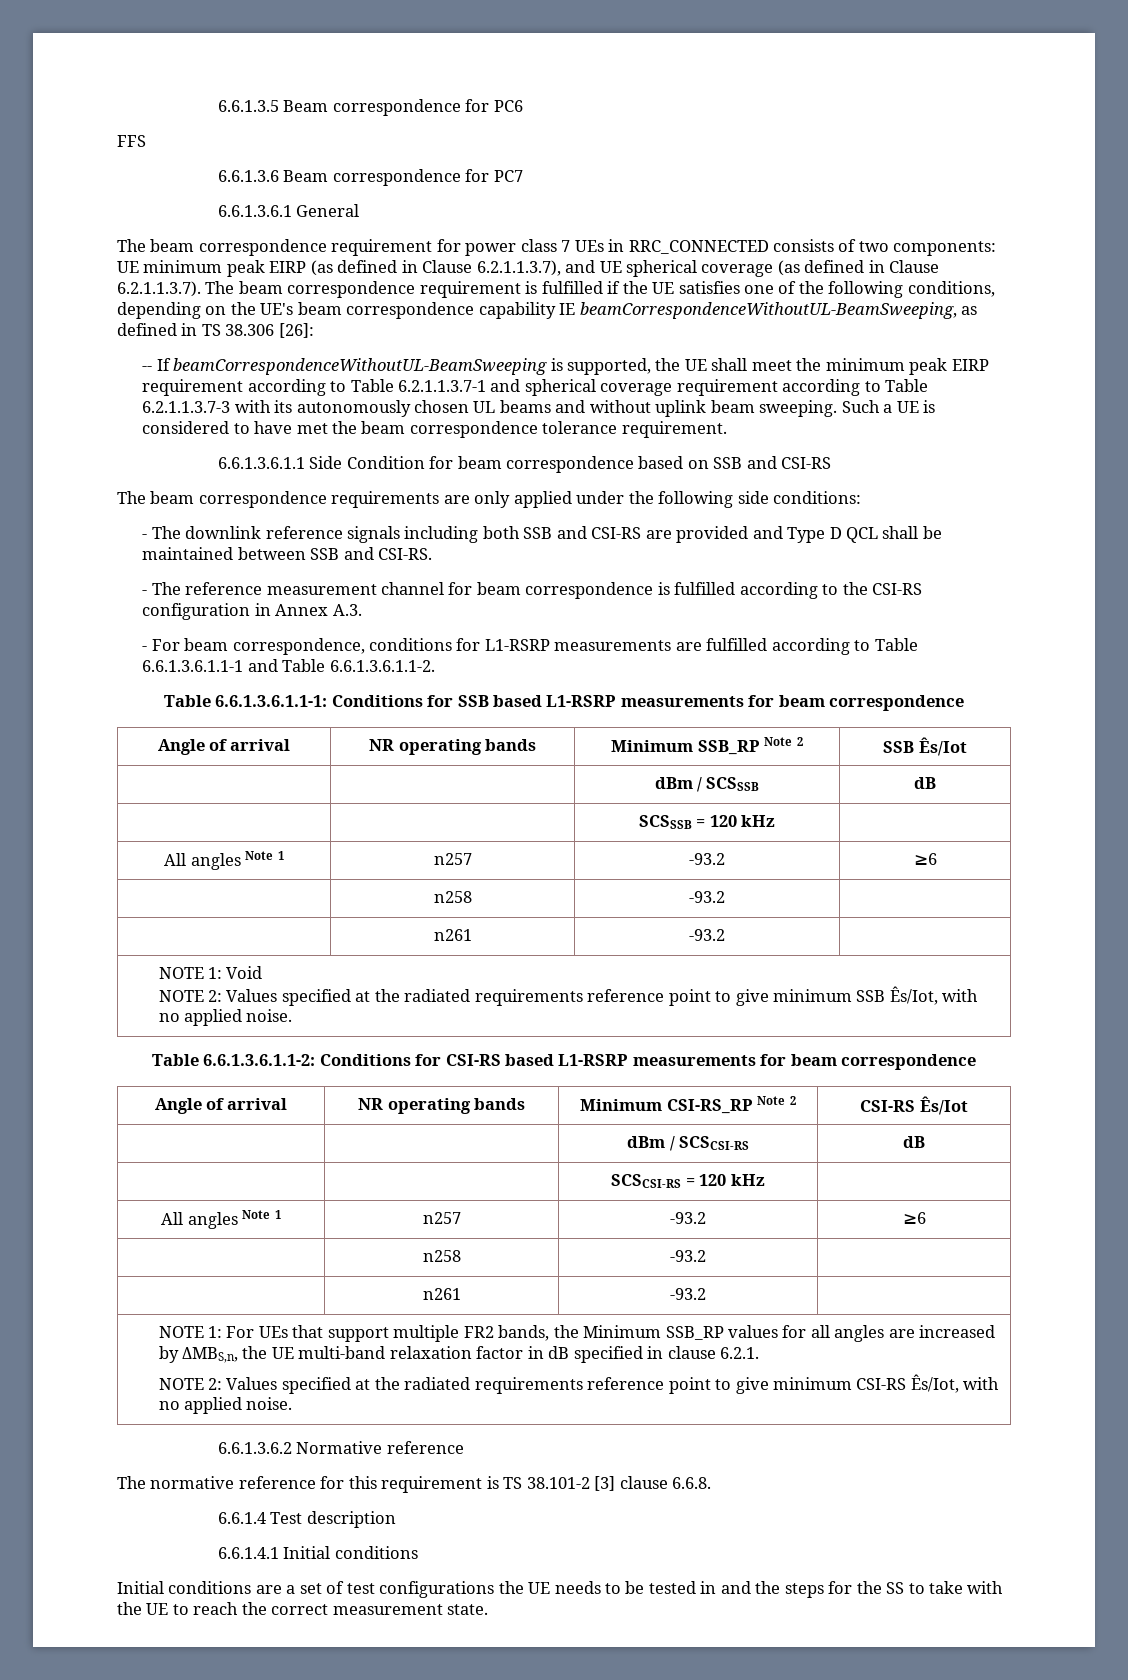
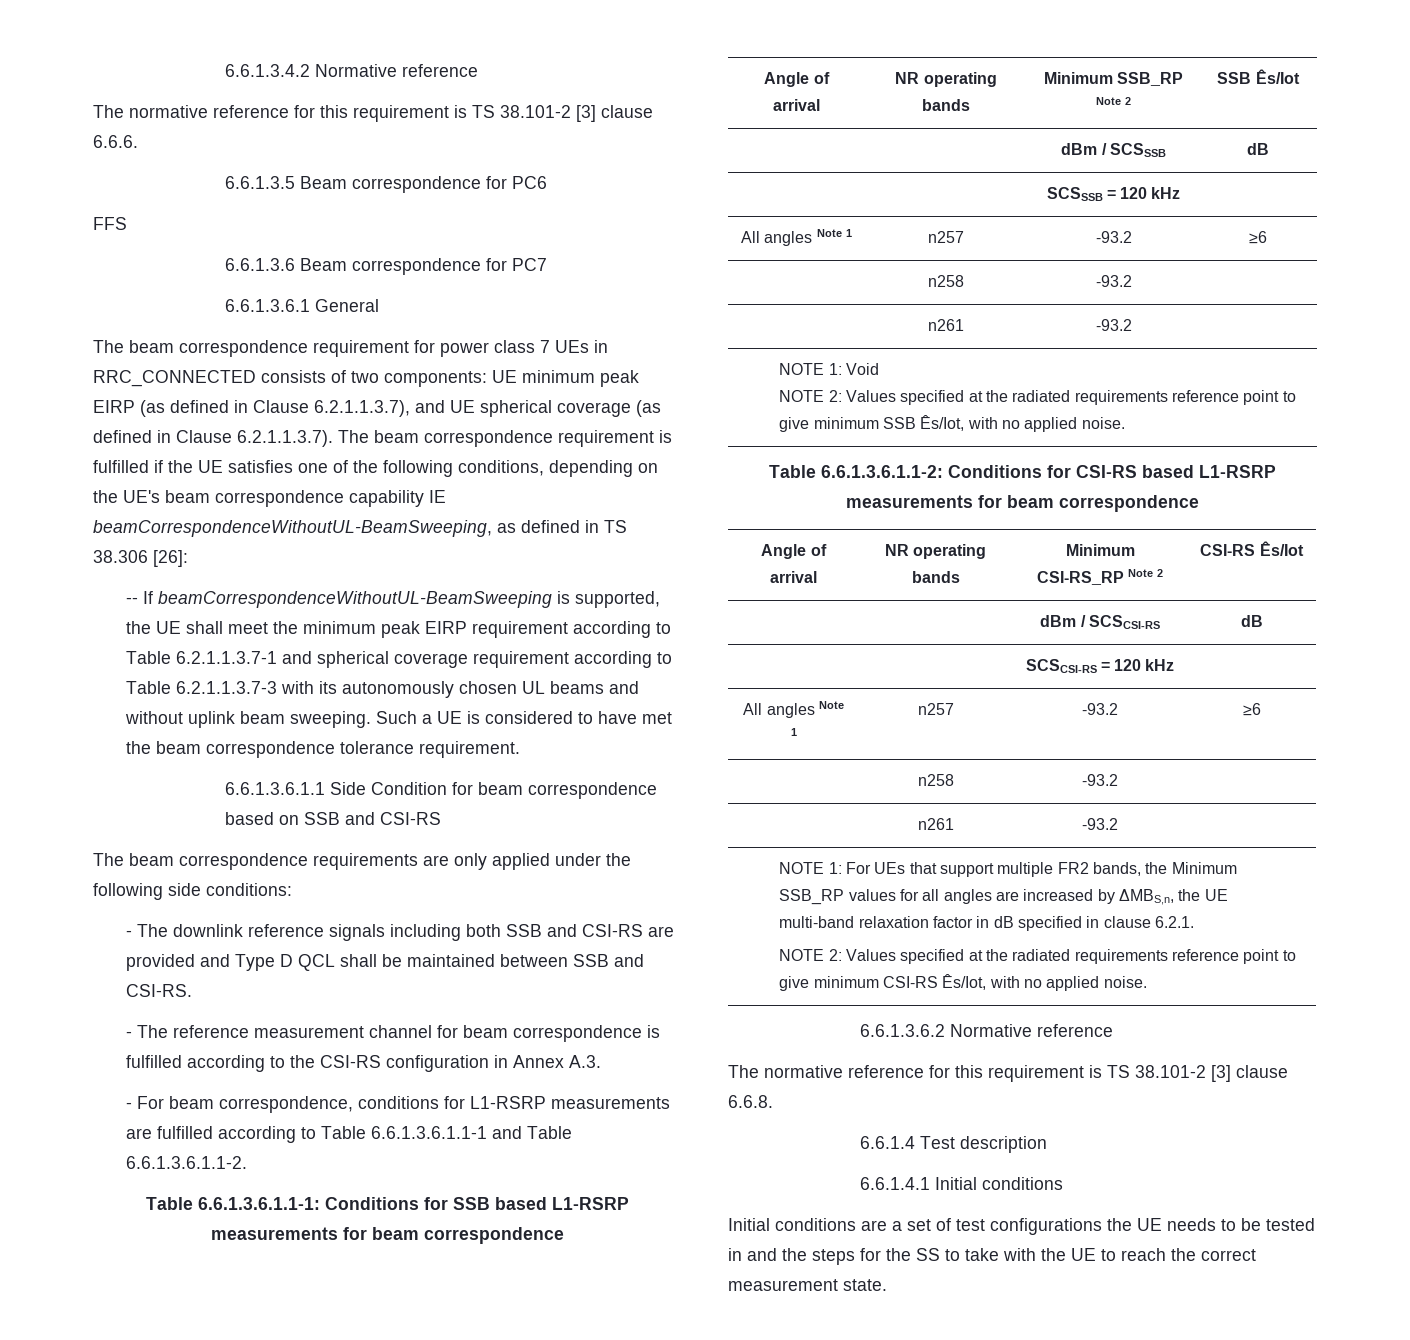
+ 6.6.1.3.4.2 Normative reference
+ The normative reference for this requirement is TS 38.101-2 [3] clause 6.6.6.

